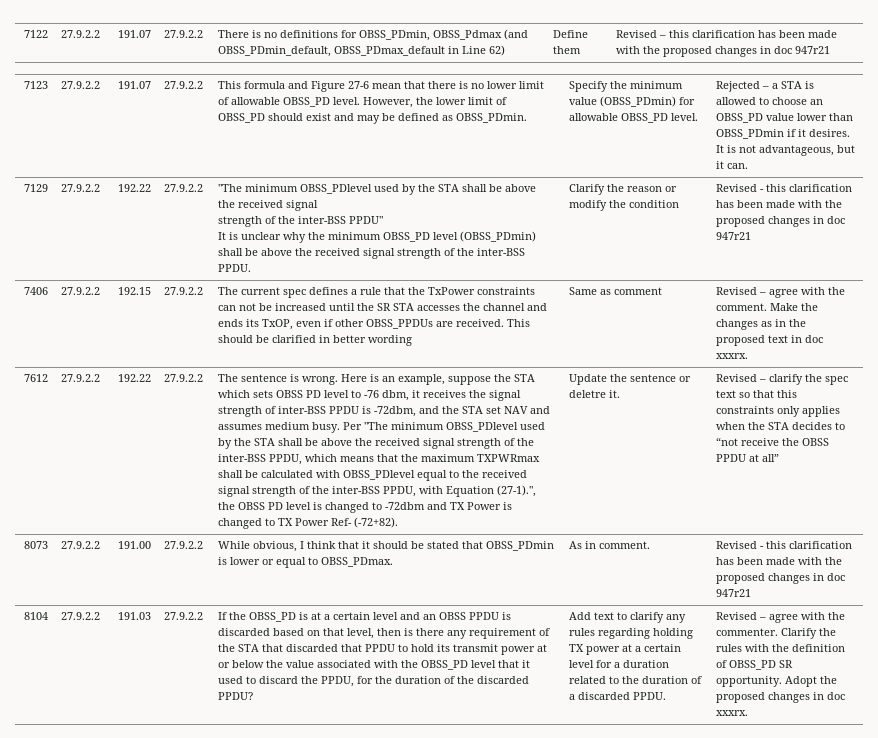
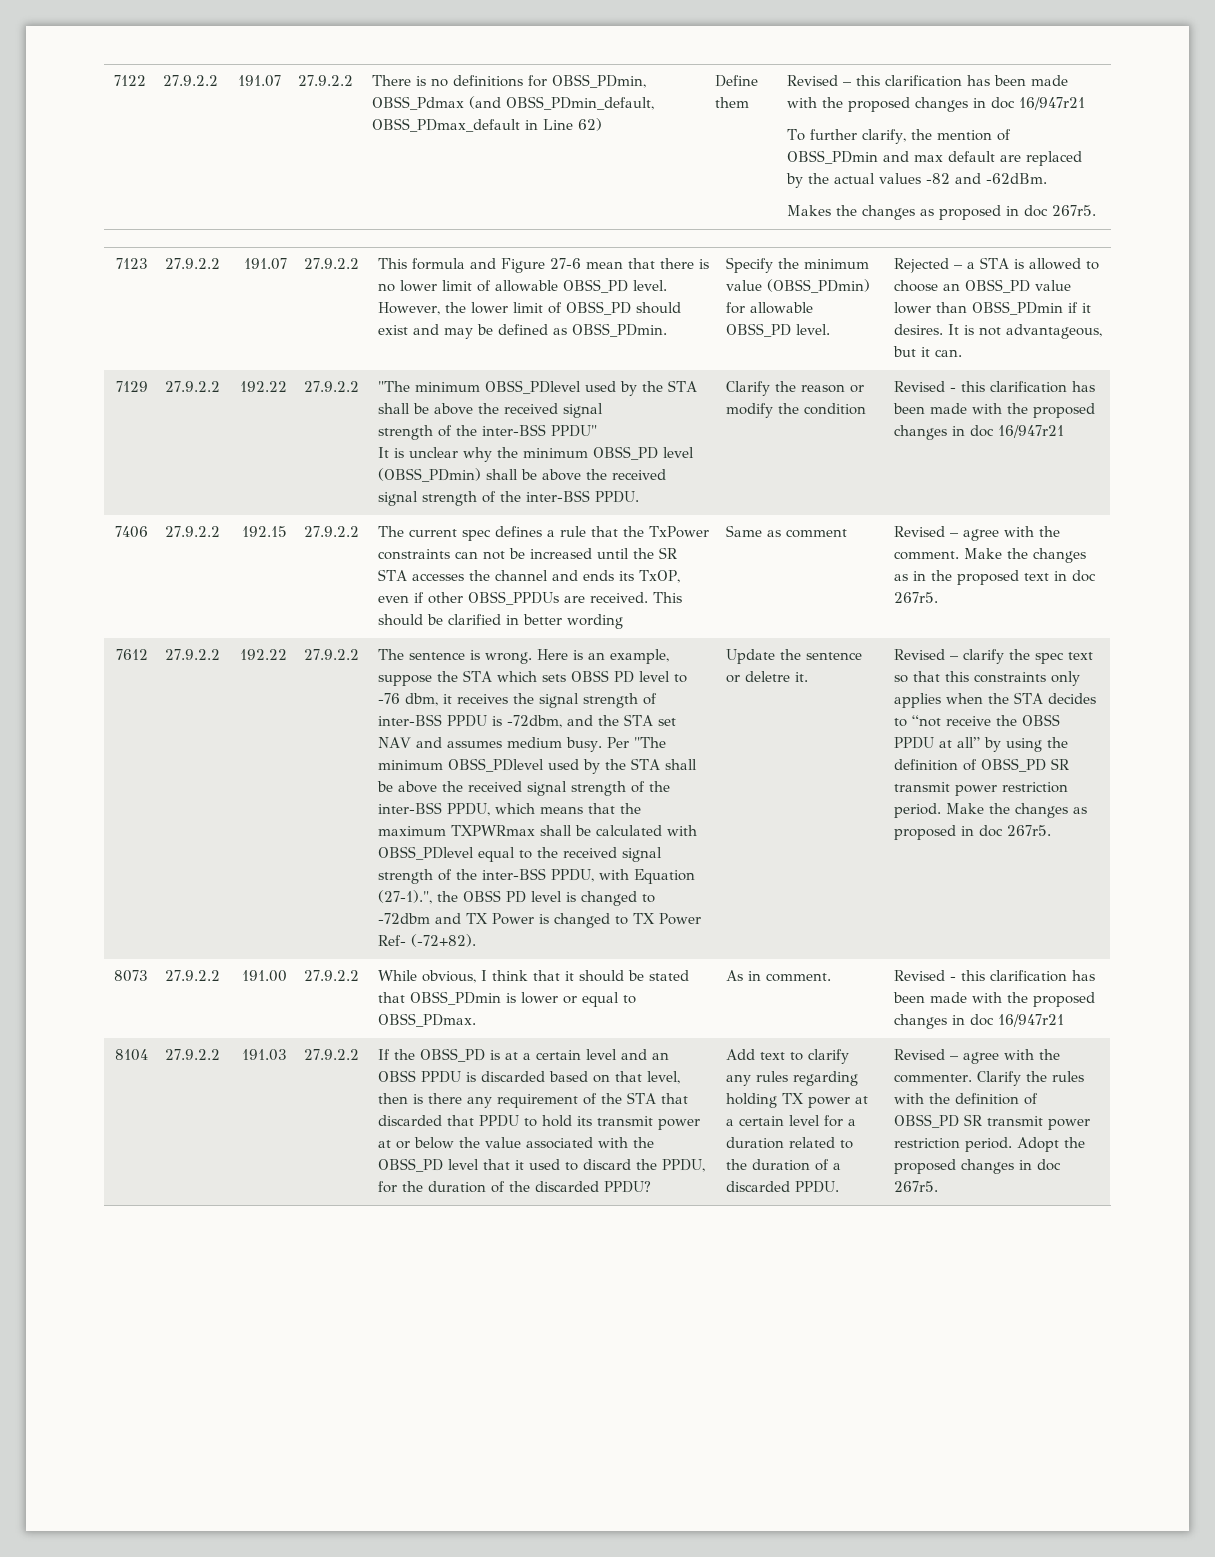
- Define them | Revised – this clarification has been made with the proposed changes in doc 947r21
+ Define them | Revised – this clarification has been made with the proposed changes in doc 16/947r21
+ To further clarify, the mention of OBSS_PDmin and max default are replaced by the actual values -82 and -62dBm.
+ Makes the changes as proposed in doc 267r5.
- Clarify the reason or modify the condition | Revised - this clarification has been made with the proposed changes in doc 947r21
+ Clarify the reason or modify the condition | Revised - this clarification has been made with the proposed changes in doc 16/947r21
- Make the changes as in the proposed text in doc xxxrx.
+ Make the changes as in the proposed text in doc 267r5.
- Revised – clarify the spec text so that this constraints only applies when the STA decides to “not receive the OBSS PPDU at all”
+ Revised – clarify the spec text so that this constraints only applies when the STA decides to “not receive the OBSS PPDU at all” by using the definition of OBSS_PD SR transmit power restriction period. Make the changes as proposed in doc 267r5.
- 8073 | 27.9.2.2 | 191.00 | 27.9.2.2 | While obvious, I think that it should be stated that OBSS_PDmin is lower or equal to OBSS_PDmax. | As in comment. | Revised - this clarification has been made with the proposed changes in doc 947r21
+ 8073 | 27.9.2.2 | 191.00 | 27.9.2.2 | While obvious, I think that it should be stated that OBSS_PDmin is lower or equal to OBSS_PDmax. | As in comment. | Revised - this clarification has been made with the proposed changes in doc 16/947r21
- Clarify the rules with the definition of OBSS_PD SR opportunity.
+ Clarify the rules with the definition of OBSS_PD SR transmit power restriction period.
- Adopt the proposed changes in doc xxxrx.
+ Adopt the proposed changes in doc 267r5.

